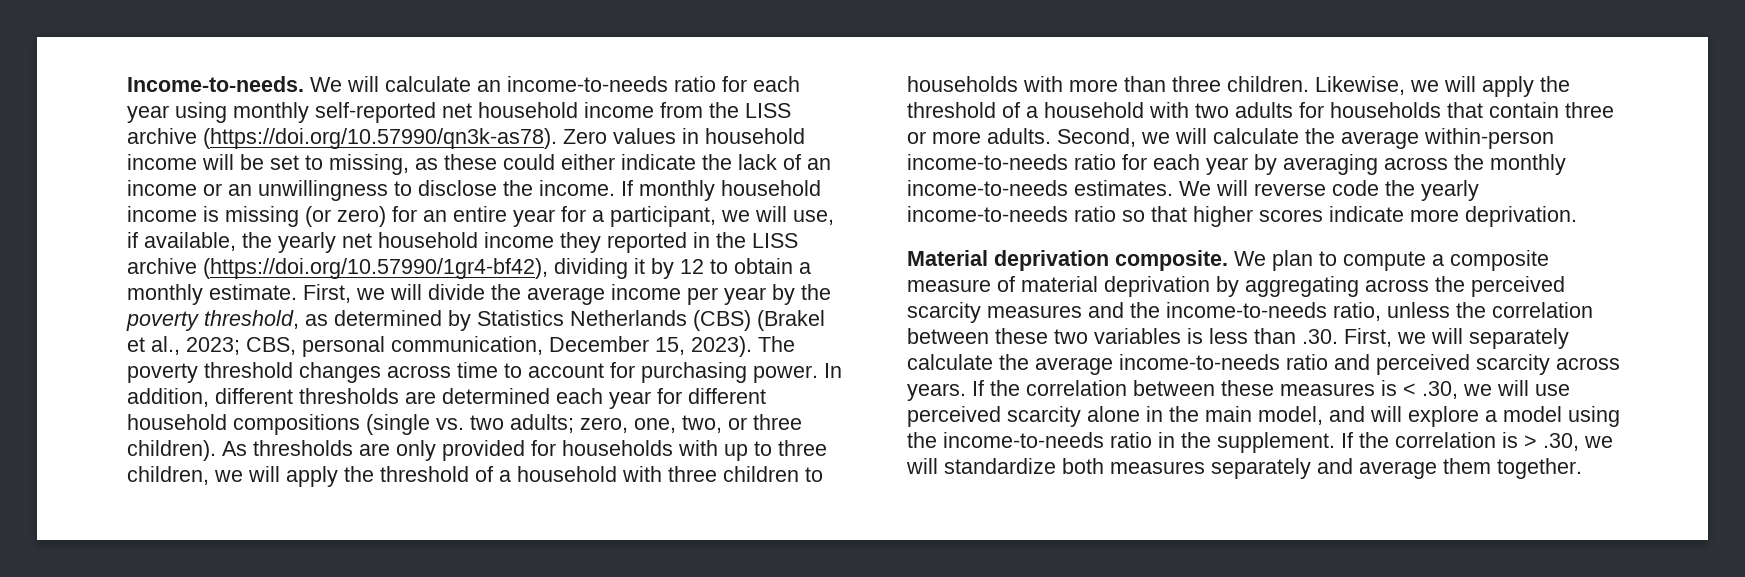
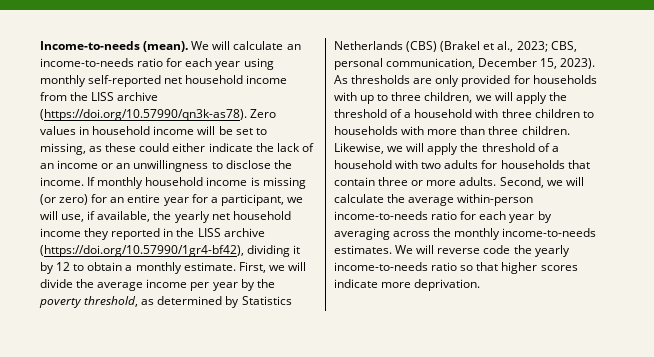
- Income-to-needs.
+ Income-to-needs (mean).
- The poverty threshold changes across time to account for purchasing power. In addition, different thresholds are determined each year for different household compositions (single vs. two adults; zero, one, two, or three children).
- Material deprivation composite. We plan to compute a composite measure of material deprivation by aggregating across the perceived scarcity measures and the income-to-needs ratio, unless the correlation between these two variables is less than .30. First, we will separately calculate the average income-to-needs ratio and perceived scarcity across years. If the correlation between these measures is < .30, we will use perceived scarcity alone in the main model, and will explore a model using the income-to-needs ratio in the supplement. If the correlation is > .30, we will standardize both measures separately and average them together.

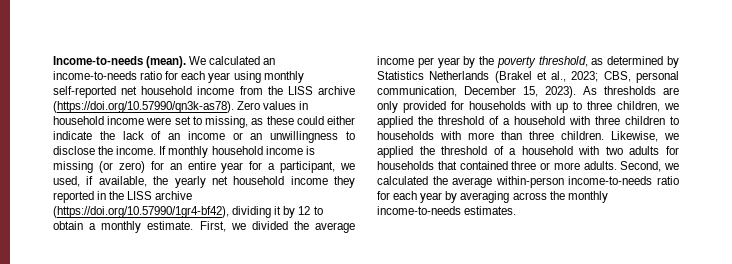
- We will calculate an income-to-needs ratio for each year using monthly self-reported net household income from the LISS archive (https://doi.org/10.57990/qn3k-as78). Zero values in household income will be set to missing, as these could either indicate the lack of an income or an unwillingness to disclose the income.
+ We calculated an income-to-needs ratio for each year using monthly self-reported net household income from the LISS archive (https://doi.org/10.57990/qn3k-as78). Zero values in household income were set to missing, as these could either indicate the lack of an income or an unwillingness to disclose the income.
- If monthly household income is missing (or zero) for an entire year for a participant, we will use, if available, the yearly net household income they reported in the LISS archive (https://doi.org/10.57990/1gr4-bf42), dividing it by 12 to obtain a monthly estimate.
+ If monthly household income is missing (or zero) for an entire year for a participant, we used, if available, the yearly net household income they reported in the LISS archive (https://doi.org/10.57990/1gr4-bf42), dividing it by 12 to obtain a monthly estimate.
- First, we will divide the average income per year by the poverty threshold, as determined by Statistics Netherlands (CBS) (Brakel et al., 2023; CBS, personal communication, December 15, 2023).
+ First, we divided the average income per year by the poverty threshold, as determined by Statistics Netherlands (Brakel et al., 2023; CBS, personal communication, December 15, 2023).
- As thresholds are only provided for households with up to three children, we will apply the threshold of a household with three children to households with more than three children.
+ As thresholds are only provided for households with up to three children, we applied the threshold of a household with three children to households with more than three children.
- Likewise, we will apply the threshold of a household with two adults for households that contain three or more adults.
+ Likewise, we applied the threshold of a household with two adults for households that contained three or more adults.
- Second, we will calculate the average within-person income-to-needs ratio for each year by averaging across the monthly income-to-needs estimates. We will reverse code the yearly income-to-needs ratio so that higher scores indicate more deprivation.
+ Second, we calculated the average within-person income-to-needs ratio for each year by averaging across the monthly income-to-needs estimates.

